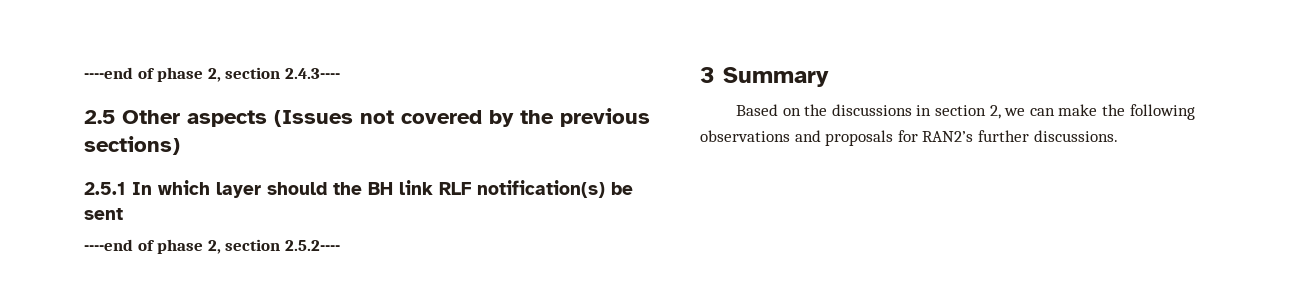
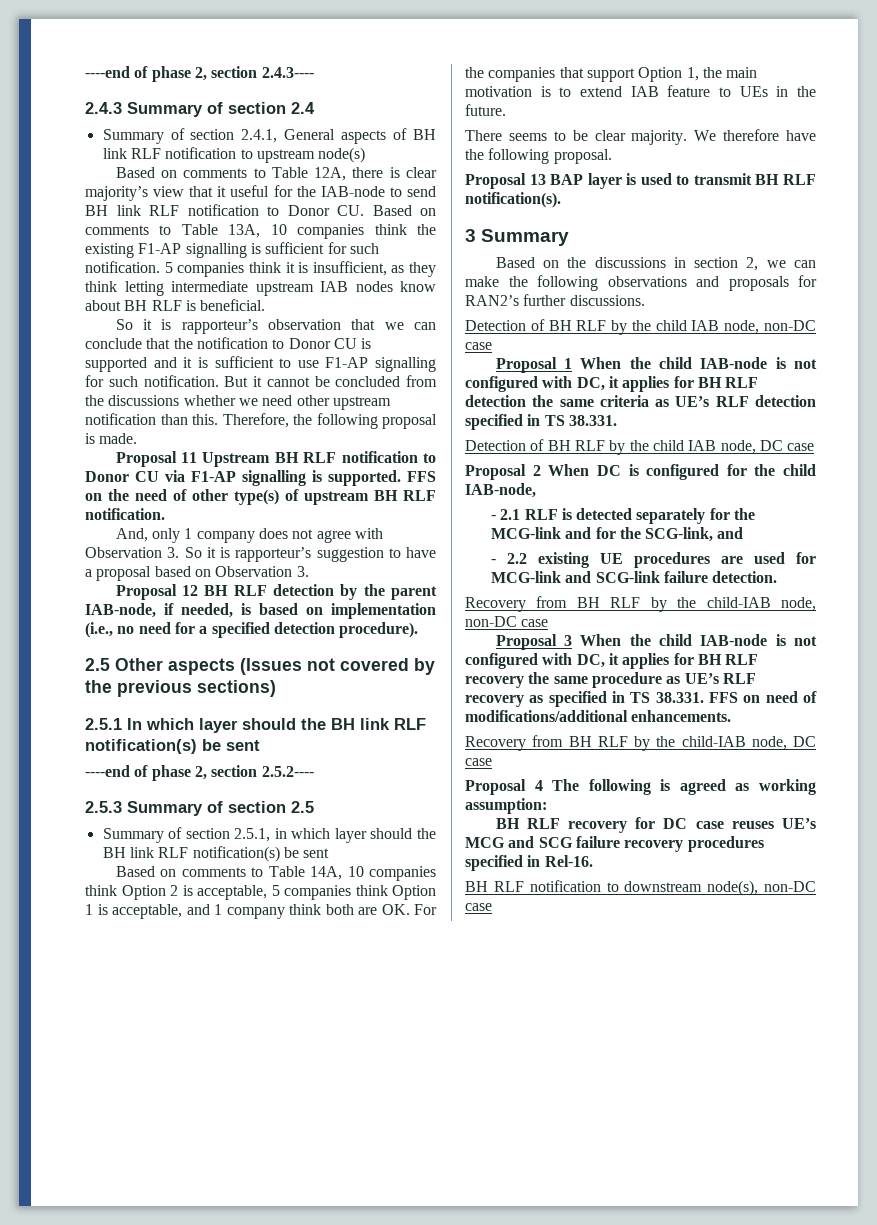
+ 2.4.3 Summary of section 2.4
+ Summary of section 2.4.1, General aspects of BH link RLF notification to upstream node(s)
+ Based on comments to Table 12A, there is clear majority’s view that it useful for the IAB-node to send BH link RLF notification to Donor CU. Based on comments to Table 13A, 10 companies think the existing F1-AP signalling is sufficient for such notification. 5 companies think it is insufficient, as they think letting intermediate upstream IAB nodes know about BH RLF is beneficial.
+ So it is rapporteur’s observation that we can conclude that the notification to Donor CU is supported and it is sufficient to use F1-AP signalling for such notification. But it cannot be concluded from the discussions whether we need other upstream notification than this. Therefore, the following proposal is made.
+ Proposal 11 Upstream BH RLF notification to Donor CU via F1-AP signalling is supported. FFS on the need of other type(s) of upstream BH RLF notification.
+ And, only 1 company does not agree with Observation 3. So it is rapporteur’s suggestion to have a proposal based on Observation 3.
+ Proposal 12 BH RLF detection by the parent IAB-node, if needed, is based on implementation (i.e., no need for a specified detection procedure).
+ 2.5.3 Summary of section 2.5
+ Summary of section 2.5.1, in which layer should the BH link RLF notification(s) be sent
+ Based on comments to Table 14A, 10 companies think Option 2 is acceptable, 5 companies think Option 1 is acceptable, and 1 company think both are OK. For the companies that support Option 1, the main motivation is to extend IAB feature to UEs in the future.
+ There seems to be clear majority. We therefore have the following proposal.
+ Proposal 13 BAP layer is used to transmit BH RLF notification(s).
+ Detection of BH RLF by the child IAB node, non-DC case
+ Proposal 1 When the child IAB-node is not configured with DC, it applies for BH RLF detection the same criteria as UE’s RLF detection specified in TS 38.331.
+ Detection of BH RLF by the child IAB node, DC case
+ Proposal 2 When DC is configured for the child IAB-node,
+ - 2.1 RLF is detected separately for the MCG-link and for the SCG-link, and
+ - 2.2 existing UE procedures are used for MCG-link and SCG-link failure detection.
+ Recovery from BH RLF by the child-IAB node, non-DC case
+ Proposal 3 When the child IAB-node is not configured with DC, it applies for BH RLF recovery the same procedure as UE’s RLF recovery as specified in TS 38.331. FFS on need of modifications/additional enhancements.
+ Recovery from BH RLF by the child-IAB node, DC case
+ Proposal 4 The following is agreed as working assumption:
+ BH RLF recovery for DC case reuses UE’s MCG and SCG failure recovery procedures specified in Rel-16.
+ BH RLF notification to downstream node(s), non-DC case

